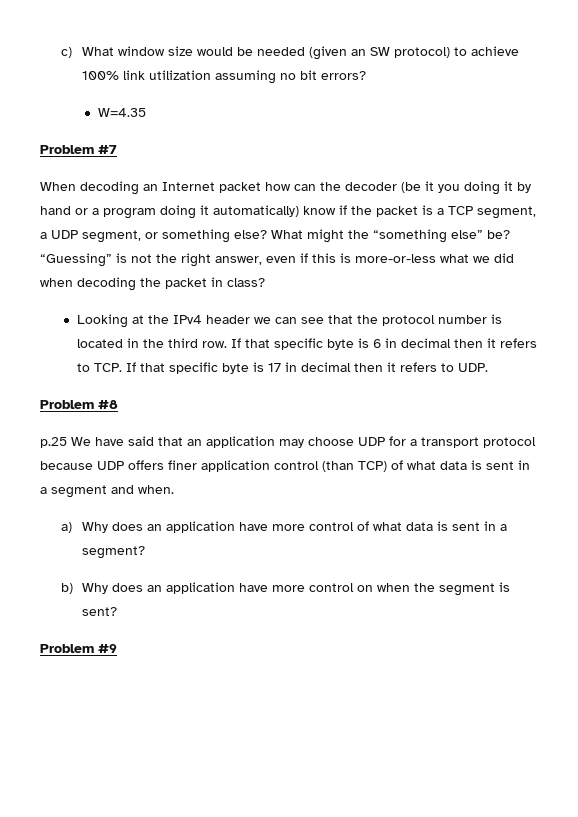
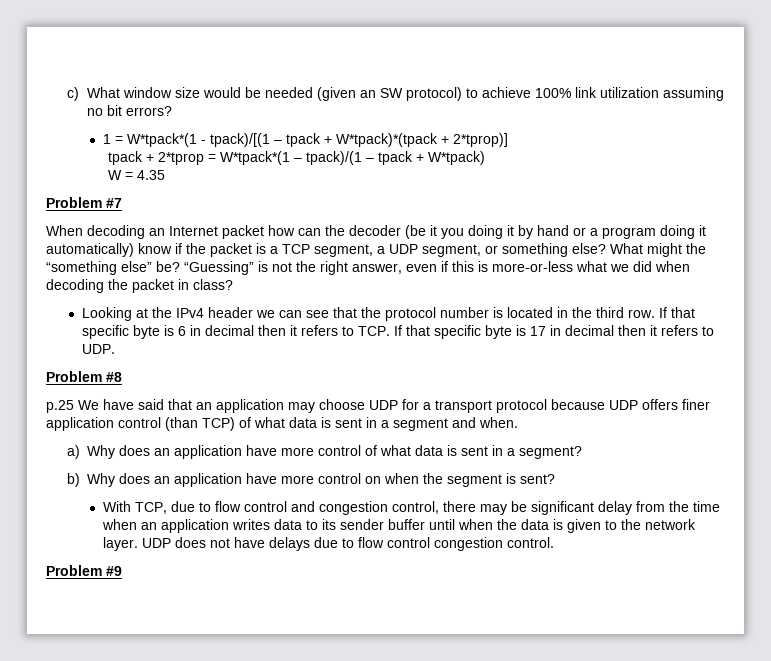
- W=4.35
+ 1 = W*tpack*(1 - tpack)/[(1 – tpack + W*tpack)*(tpack + 2*tprop)]
+ tpack + 2*tprop = W*tpack*(1 – tpack)/(1 – tpack + W*tpack)
+ W = 4.35
+ With TCP, due to flow control and congestion control, there may be significant delay from the time when an application writes data to its sender buffer until when the data is given to the network layer. UDP does not have delays due to flow control congestion control.

